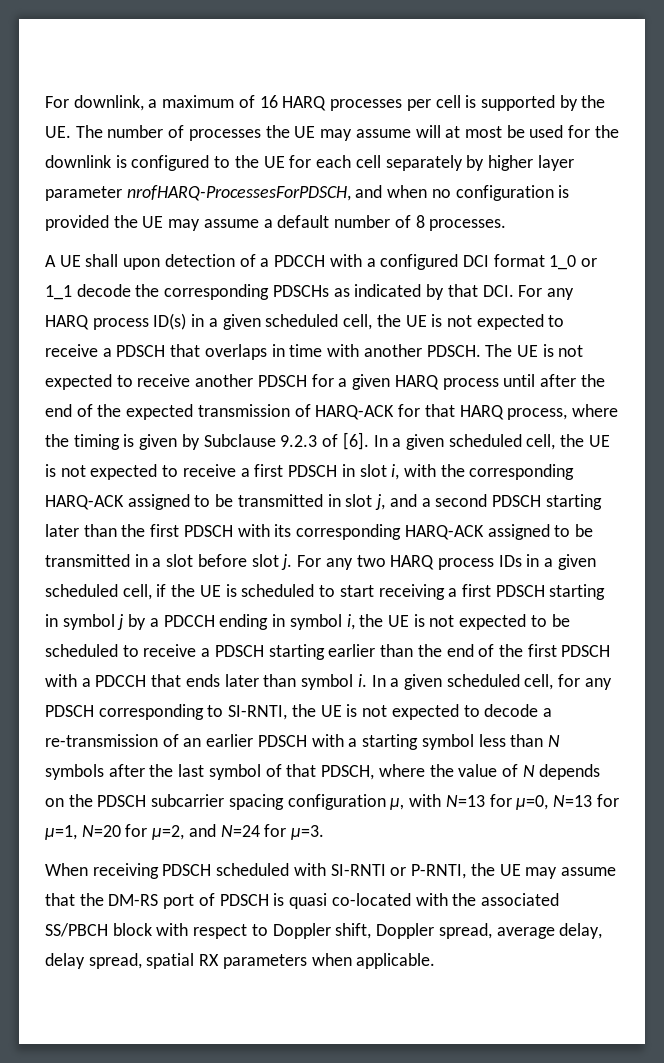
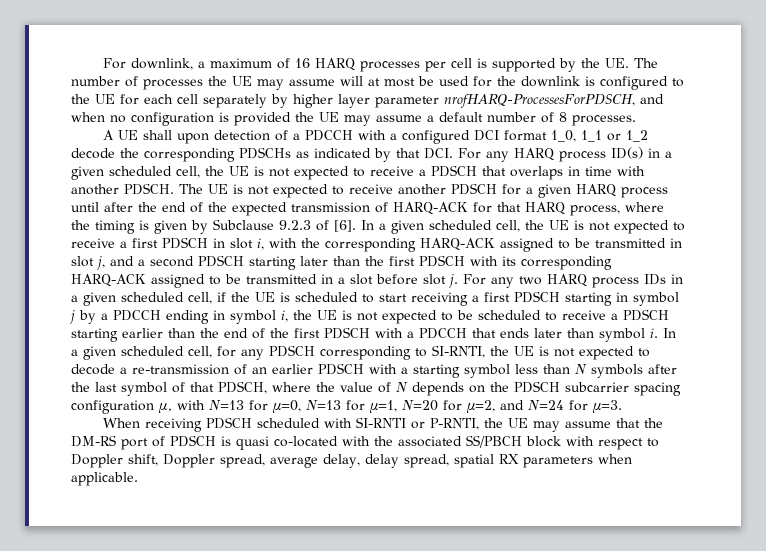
- A UE shall upon detection of a PDCCH with a configured DCI format 1_0 or 1_1 decode the corresponding PDSCHs as indicated by that DCI. For any HARQ process ID(s) in a given scheduled cell, the UE is not expected to receive a PDSCH that overlaps in time with another PDSCH.
+ A UE shall upon detection of a PDCCH with a configured DCI format 1_0, 1_1 or 1_2 decode the corresponding PDSCHs as indicated by that DCI. For any HARQ process ID(s) in a given scheduled cell, the UE is not expected to receive a PDSCH that overlaps in time with another PDSCH.

